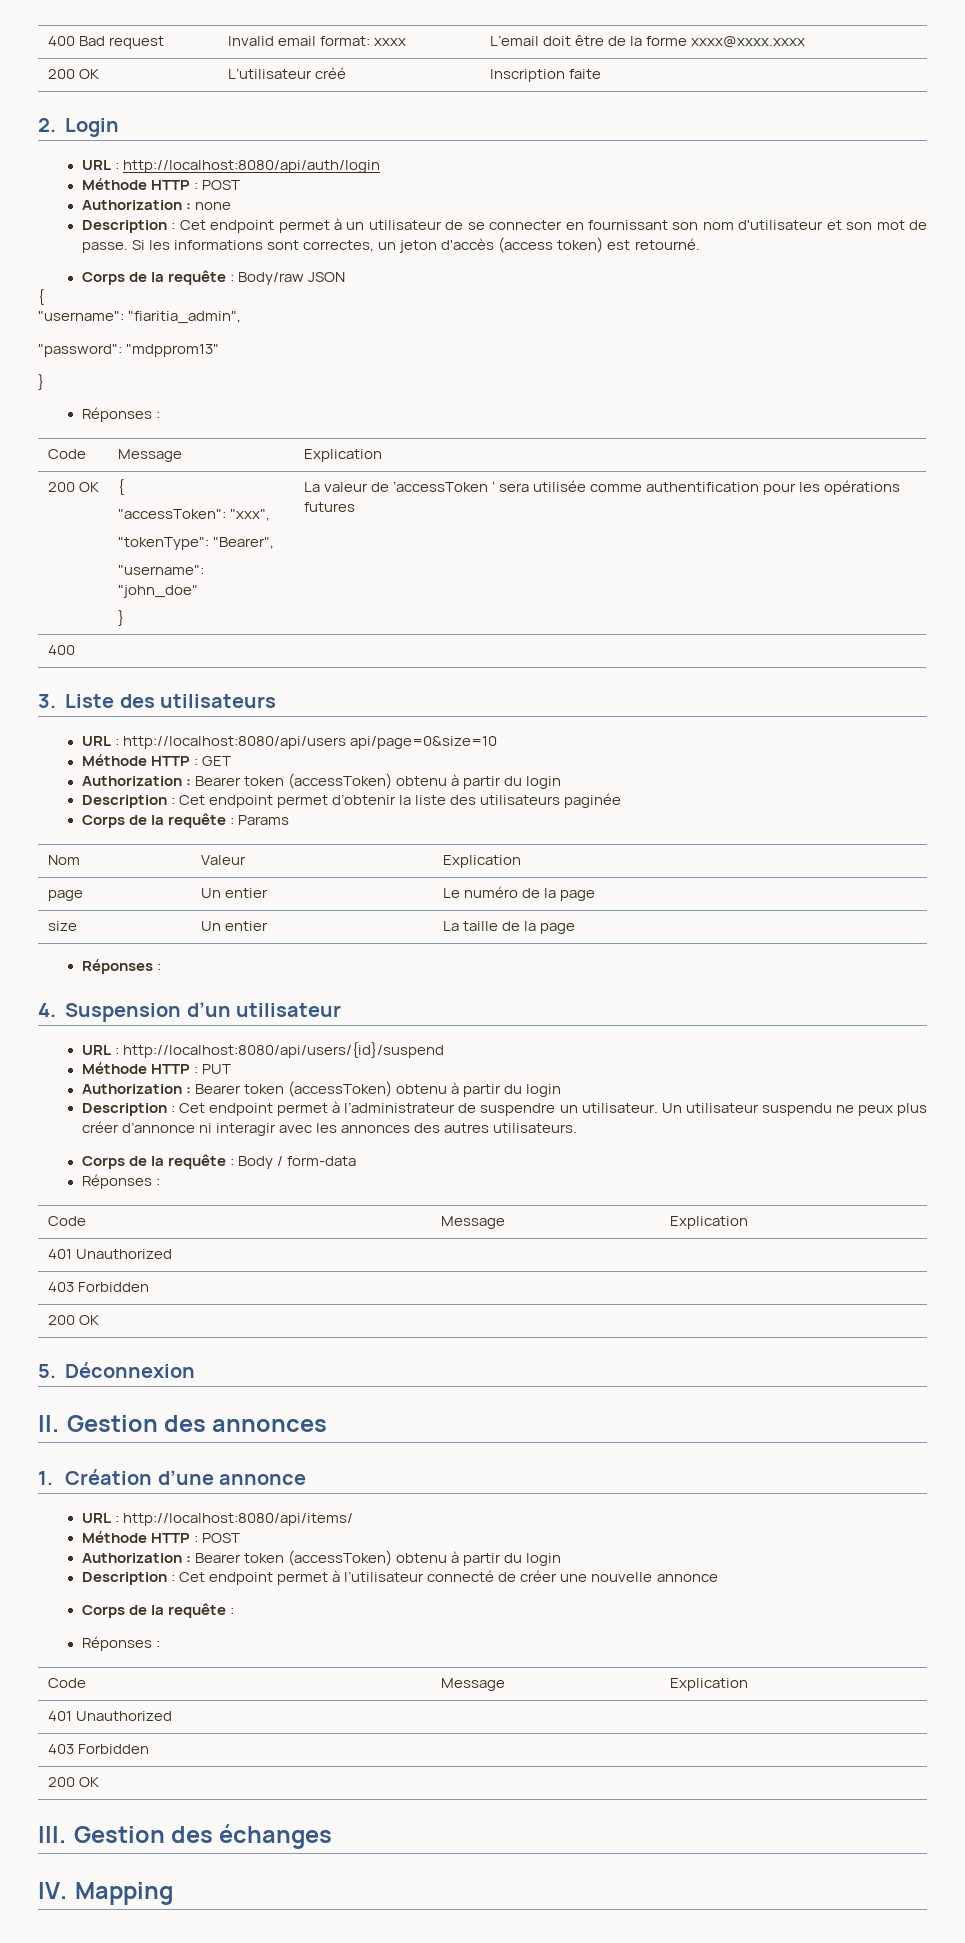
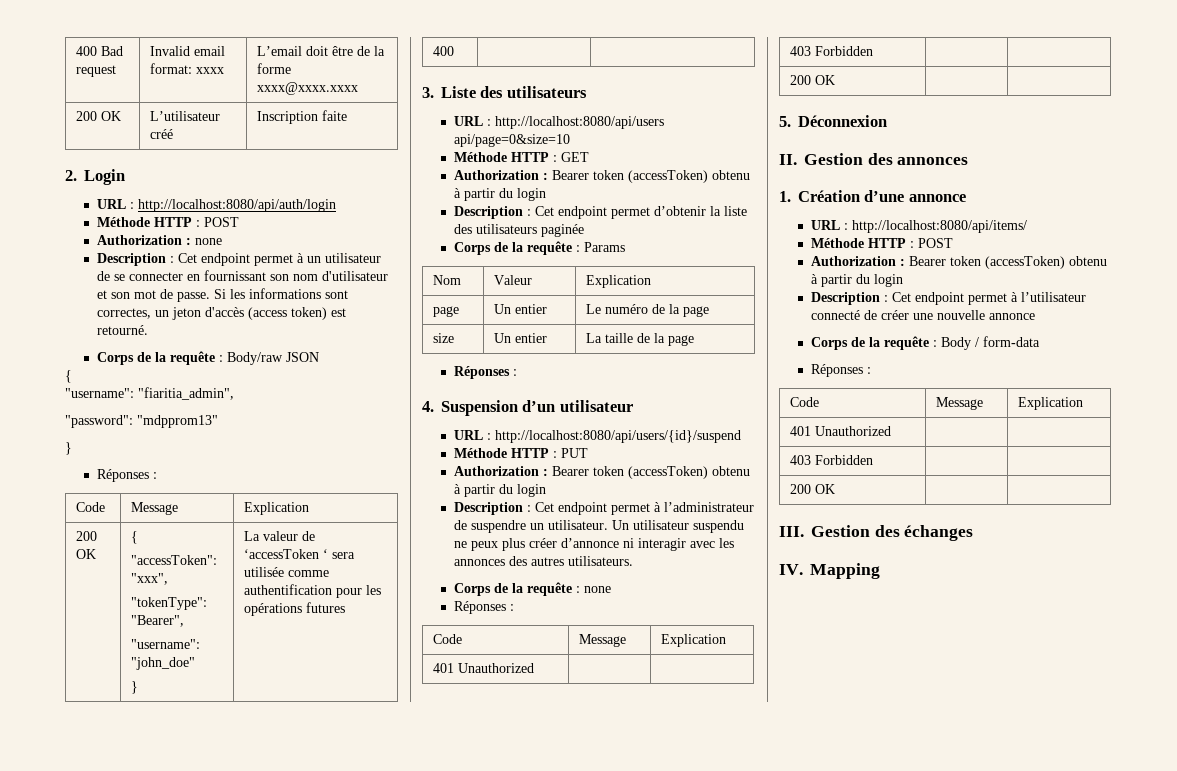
- Corps de la requête : Body / form-data
+ Corps de la requête : none
  Description : Cet endpoint permet à l’utilisateur connecté de créer une nouvelle annonce
- Corps de la requête :
+ Corps de la requête : Body / form-data

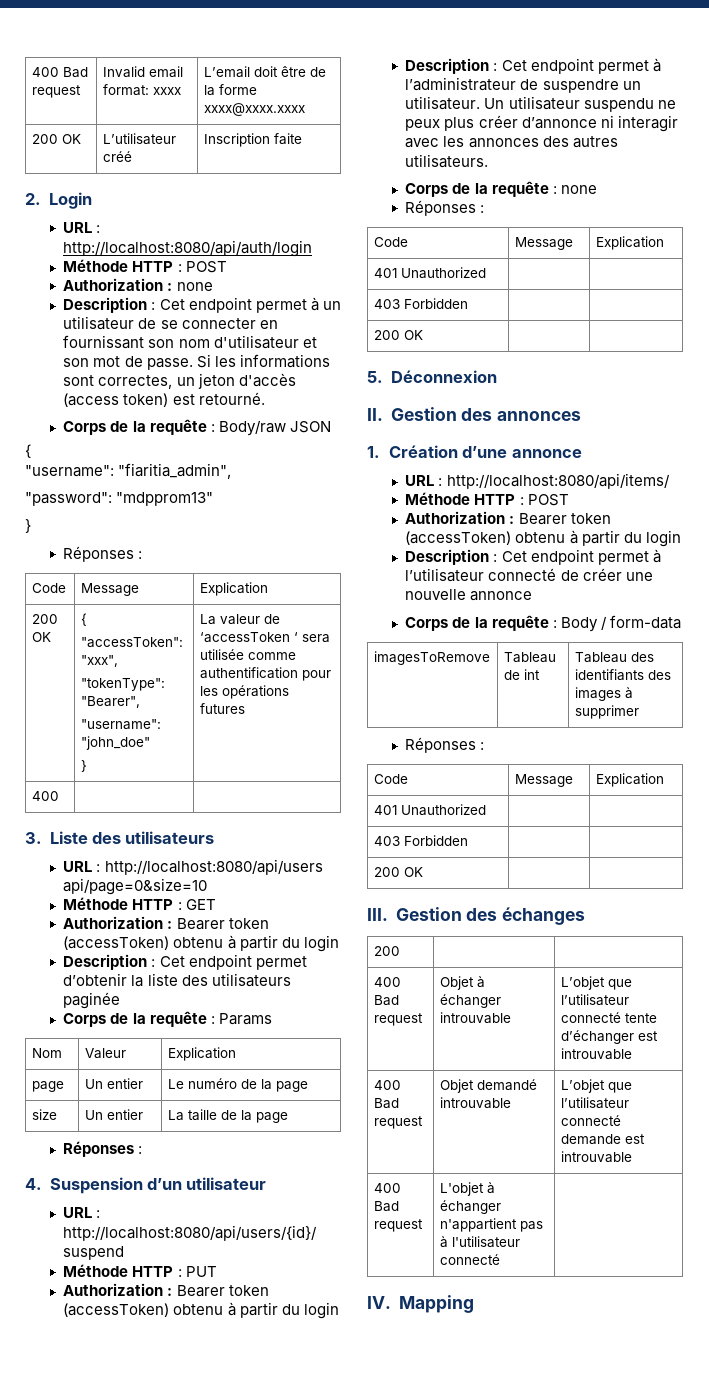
+ imagesToRemove | Tableau de int | Tableau des identifiants des images à supprimer
+ 200 | |
+ 400 Bad request | Objet à échanger introuvable | L’objet que l’utilisateur connecté tente d’échanger est introuvable
+ 400 Bad request | Objet demandé introuvable | L’objet que l’utilisateur connecté demande est introuvable
+ 400 Bad request | L'objet à échanger n'appartient pas à l'utilisateur connecté |

